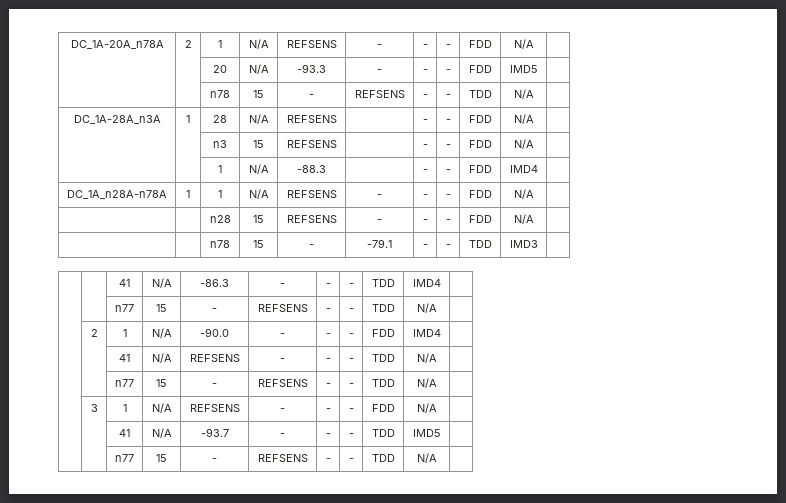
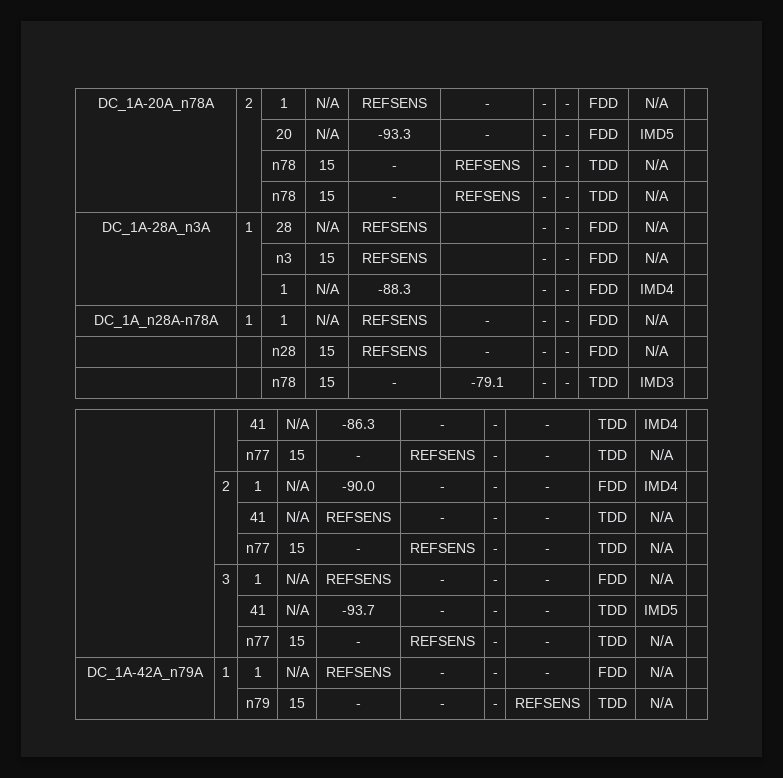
  | | 20 | N/A | -93.3 | - | - | - | FDD | IMD5 |
+ | | n78 | 15 | - | REFSENS | - | - | TDD | N/A |
+ DC_1A-42A_n79A | 1 | 1 | N/A | REFSENS | - | - | - | FDD | N/A |
+ | | n79 | 15 | - | - | - | REFSENS | TDD | N/A |

